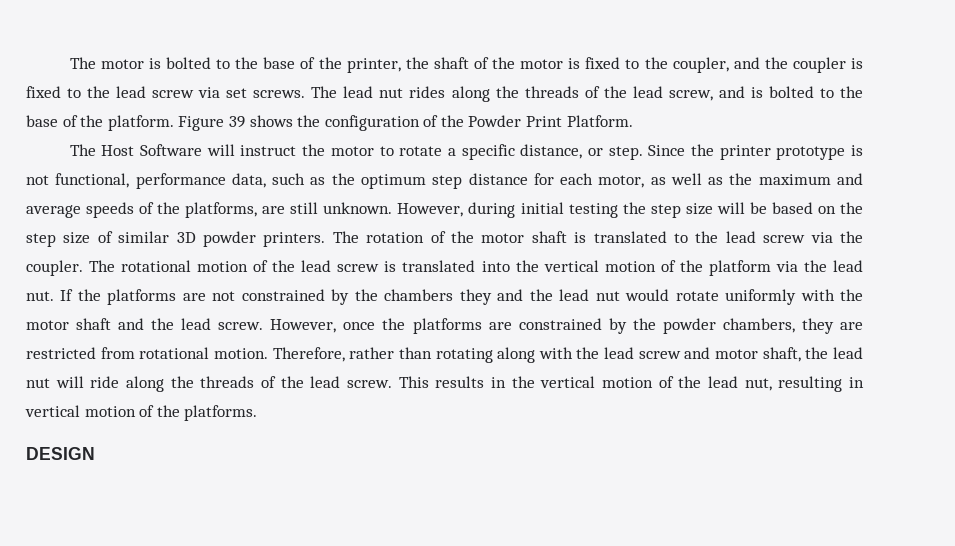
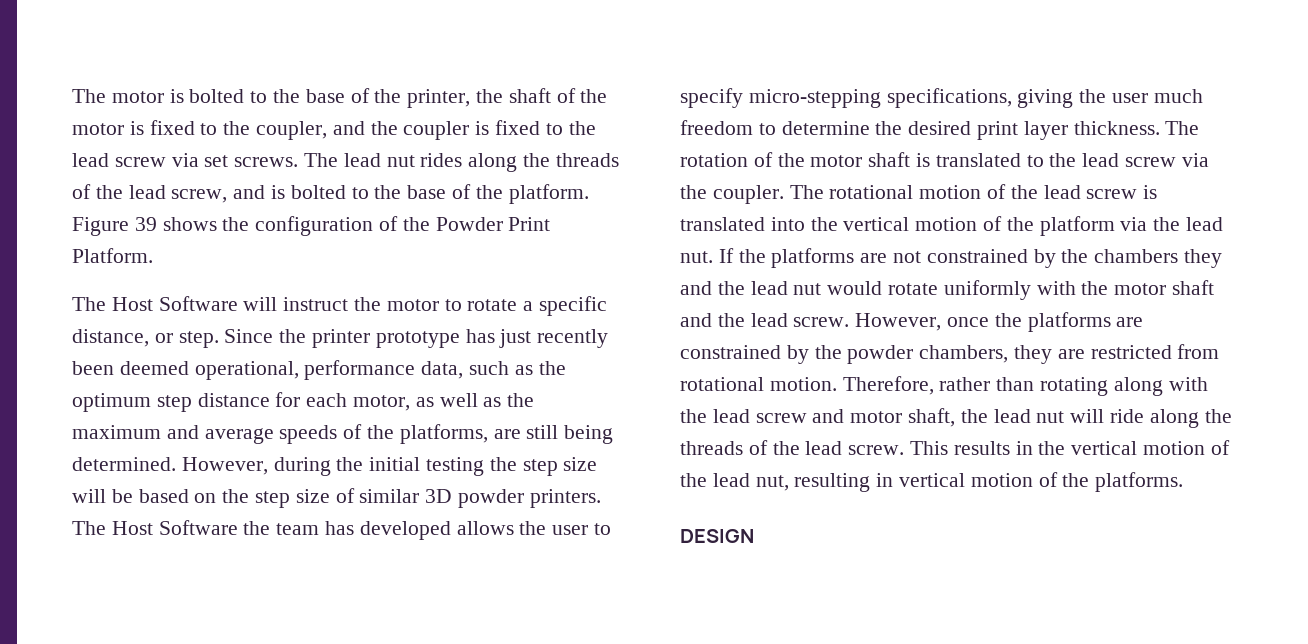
- Since the printer prototype is not functional, performance data, such as the optimum step distance for each motor, as well as the maximum and average speeds of the platforms, are still unknown.
+ Since the printer prototype has just recently been deemed operational, performance data, such as the optimum step distance for each motor, as well as the maximum and average speeds of the platforms, are still being determined.
- However, during initial testing the step size will be based on the step size of similar 3D powder printers.
+ However, during the initial testing the step size will be based on the step size of similar 3D powder printers.
- The rotation of the motor shaft is translated to the lead screw via the coupler.
+ The Host Software the team has developed allows the user to specify micro-stepping specifications, giving the user much freedom to determine the desired print layer thickness. The rotation of the motor shaft is translated to the lead screw via the coupler.

